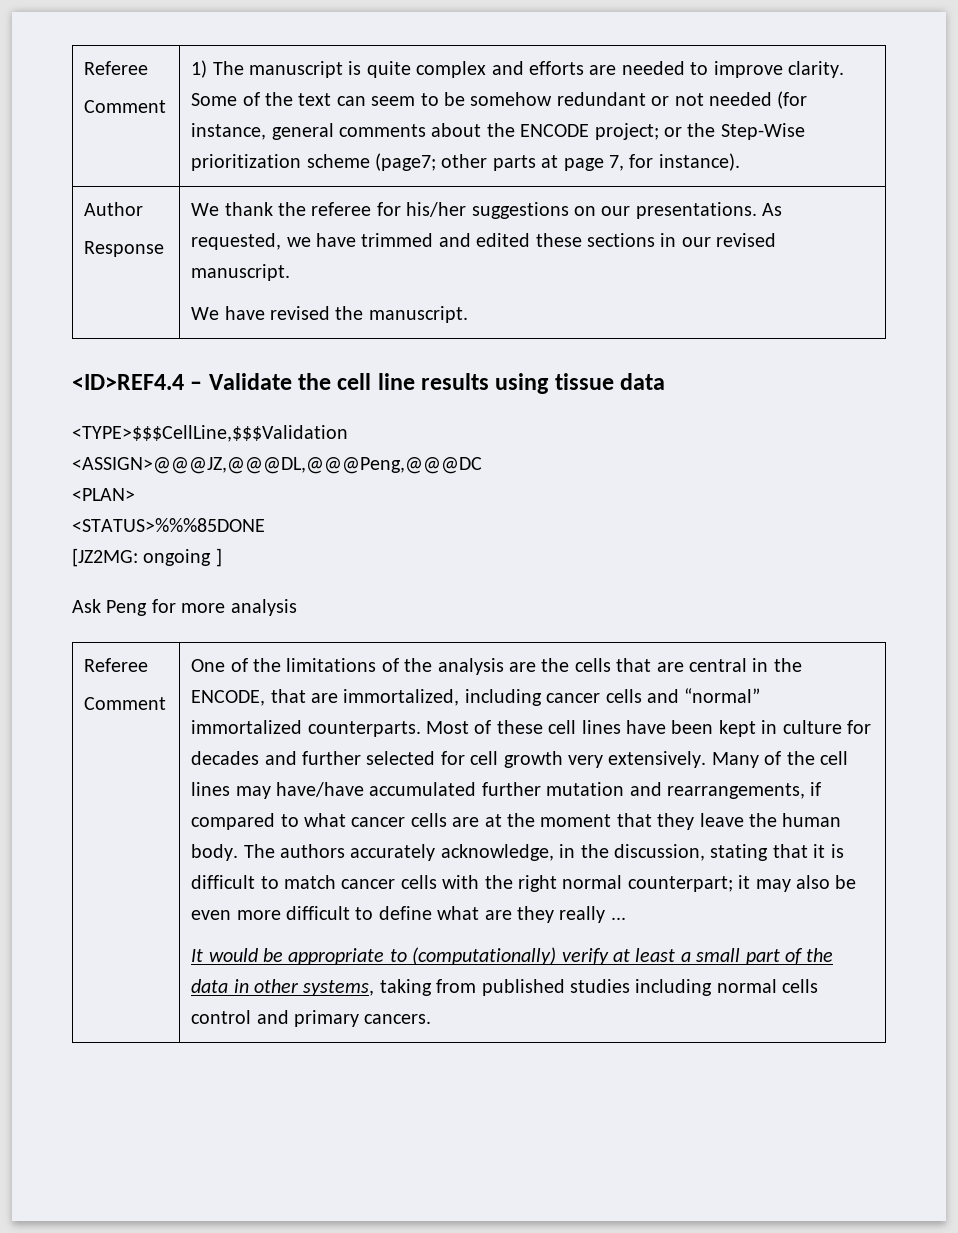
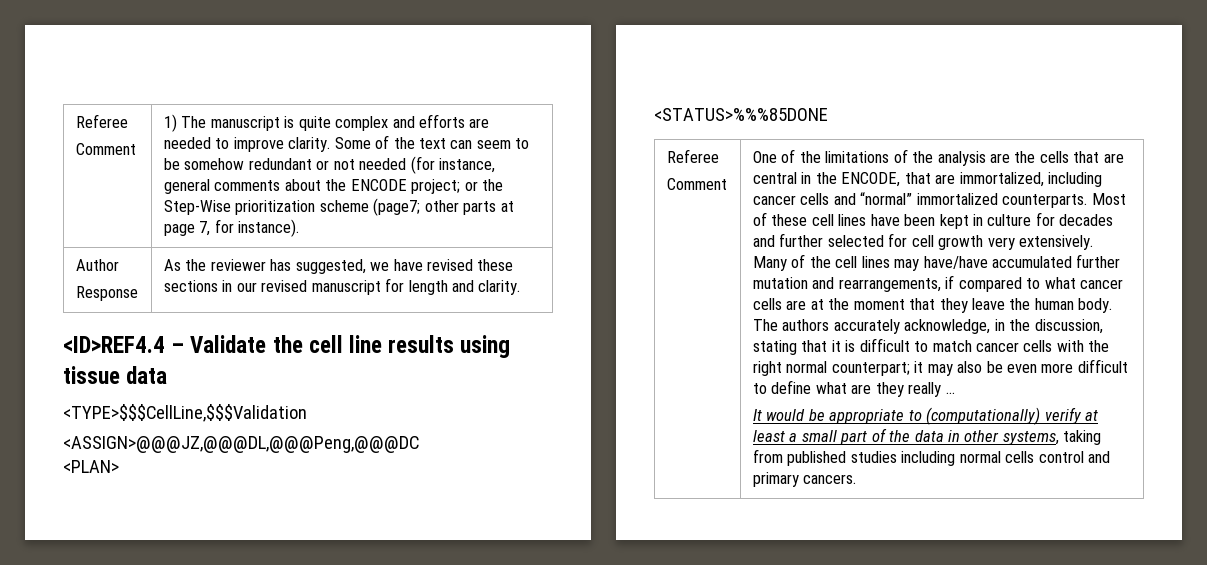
  Author
- Response | We thank the referee for his/her suggestions on our presentations. As requested, we have trimmed and edited these sections in our revised manuscript.
- We have revised the manuscript.
+ Response | As the reviewer has suggested, we have revised these sections in our revised manuscript for length and clarity.
- [JZ2MG: ongoing ]
- Ask Peng for more analysis

